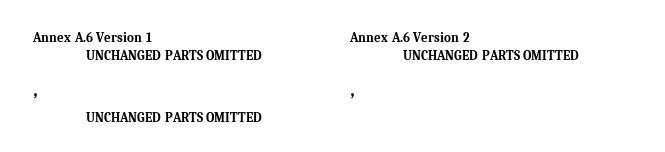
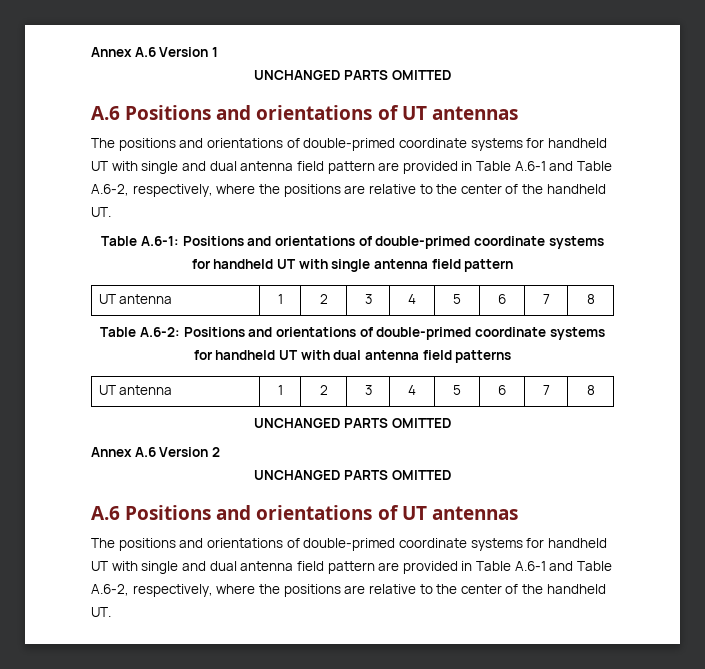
  Annex A.6 Version 1
  UNCHANGED PARTS OMITTED
- ,
+ A.6 Positions and orientations of UT antennas
+ The positions and orientations of double-primed coordinate systems for handheld UT with single and dual antenna field pattern are provided in Table A.6-1 and Table A.6-2, respectively, where the positions are relative to the center of the handheld UT.
+ Table A.6-1: Positions and orientations of double-primed coordinate systems for handheld UT with single antenna field pattern
+ UT antenna | 1 | 2 | 3 | 4 | 5 | 6 | 7 | 8
+ Table A.6-2: Positions and orientations of double-primed coordinate systems for handheld UT with dual antenna field patterns
+ UT antenna | 1 | 2 | 3 | 4 | 5 | 6 | 7 | 8
  Annex A.6 Version 2
  UNCHANGED PARTS OMITTED
- ,
+ A.6 Positions and orientations of UT antennas
+ The positions and orientations of double-primed coordinate systems for handheld UT with single and dual antenna field pattern are provided in Table A.6-1 and Table A.6-2, respectively, where the positions are relative to the center of the handheld UT.

